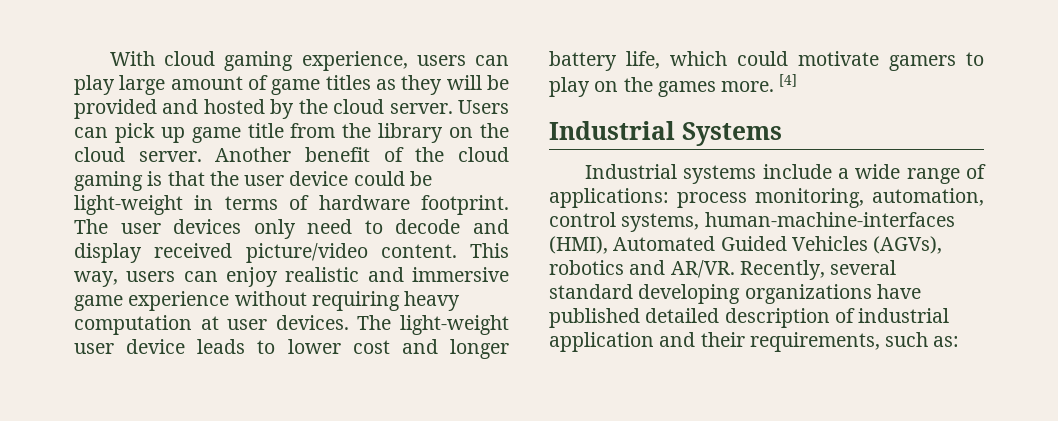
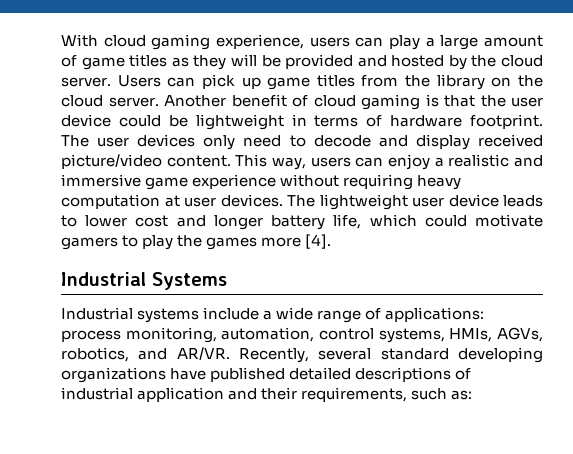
- With cloud gaming experience, users can play large amount of game titles as they will be provided and hosted by the cloud server.
+ With cloud gaming experience, users can play a large amount of game titles as they will be provided and hosted by the cloud server.
- Users can pick up game title from the library on the cloud server.
+ Users can pick up game titles from the library on the cloud server.
- Another benefit of the cloud gaming is that the user device could be light-weight in terms of hardware footprint.
+ Another benefit of cloud gaming is that the user device could be lightweight in terms of hardware footprint.
- This way, users can enjoy realistic and immersive game experience without requiring heavy computation at user devices.
+ This way, users can enjoy a realistic and immersive game experience without requiring heavy computation at user devices.
- The light-weight user device leads to lower cost and longer battery life, which could motivate gamers to play on the games more. [4]
+ The lightweight user device leads to lower cost and longer battery life, which could motivate gamers to play the games more [4].
- Industrial systems include a wide range of applications: process monitoring, automation, control systems, human-machine-interfaces (HMI), Automated Guided Vehicles (AGVs), robotics and AR/VR.
+ Industrial systems include a wide range of applications: process monitoring, automation, control systems, HMIs, AGVs, robotics, and AR/VR.
- Recently, several standard developing organizations have published detailed description of industrial application and their requirements, such as:
+ Recently, several standard developing organizations have published detailed descriptions of industrial application and their requirements, such as:

